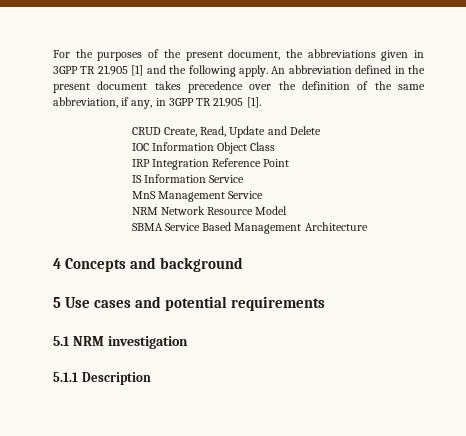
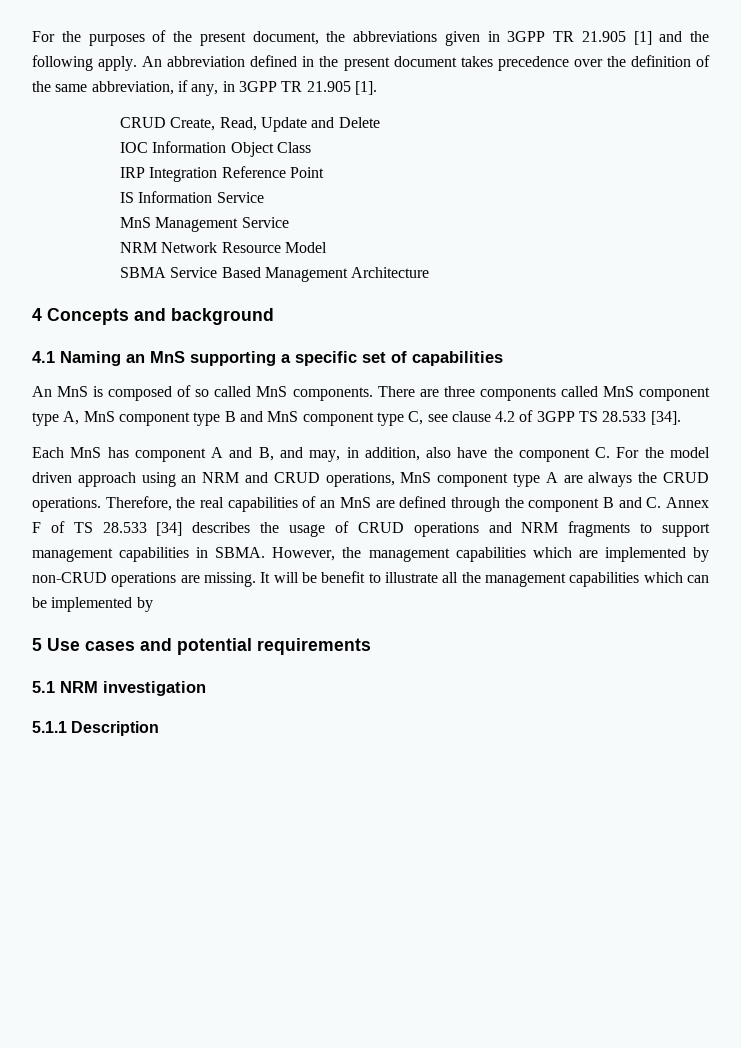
+ 4.1 Naming an MnS supporting a specific set of capabilities
+ An MnS is composed of so called MnS components. There are three components called MnS component type A, MnS component type B and MnS component type C, see clause 4.2 of 3GPP TS 28.533 [34].
+ Each MnS has component A and B, and may, in addition, also have the component C. For the model driven approach using an NRM and CRUD operations, MnS component type A are always the CRUD operations. Therefore, the real capabilities of an MnS are defined through the component B and C. Annex F of TS 28.533 [34] describes the usage of CRUD operations and NRM fragments to support management capabilities in SBMA. However, the management capabilities which are implemented by non-CRUD operations are missing. It will be benefit to illustrate all the management capabilities which can be implemented by

